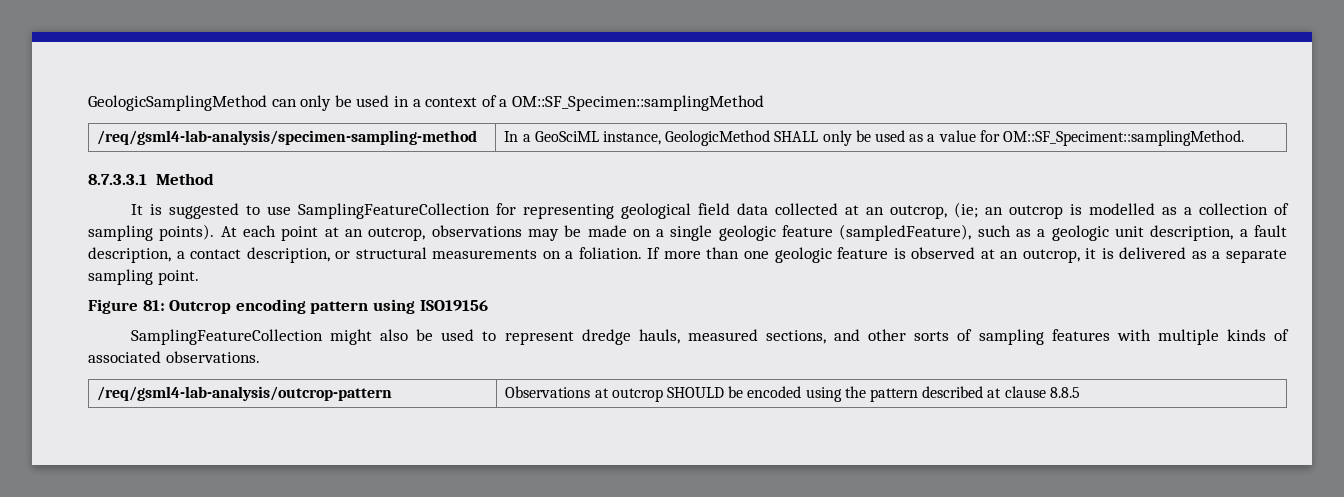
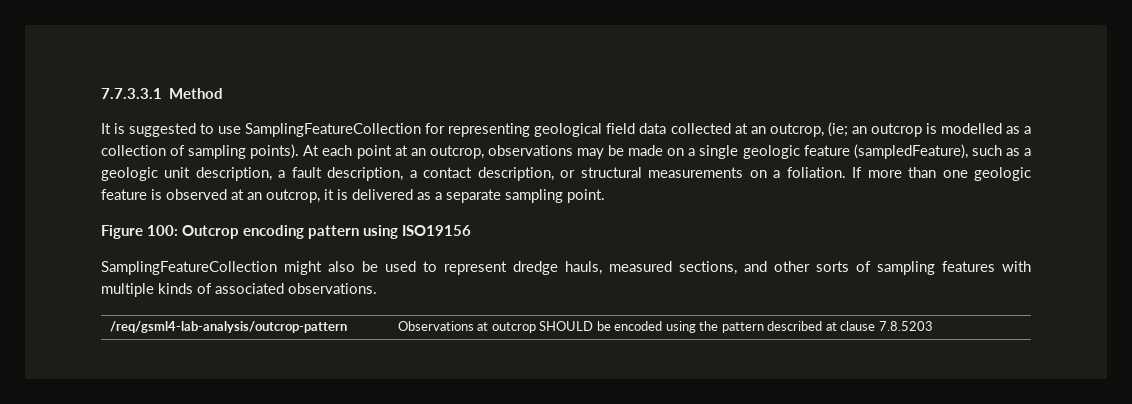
- GeologicSamplingMethod can only be used in a context of a OM::SF_Specimen::samplingMethod
- /req/gsml4-lab-analysis/specimen-sampling-method | In a GeoSciML instance, GeologicMethod SHALL only be used as a value for OM::SF_Speciment::samplingMethod.
- 8.7.3.3.1 Method
+ 7.7.3.3.1 Method
- Figure 81: Outcrop encoding pattern using ISO19156
+ Figure 100: Outcrop encoding pattern using ISO19156
- /req/gsml4-lab-analysis/outcrop-pattern | Observations at outcrop SHOULD be encoded using the pattern described at clause 8.8.5
+ /req/gsml4-lab-analysis/outcrop-pattern | Observations at outcrop SHOULD be encoded using the pattern described at clause 7.8.5203

